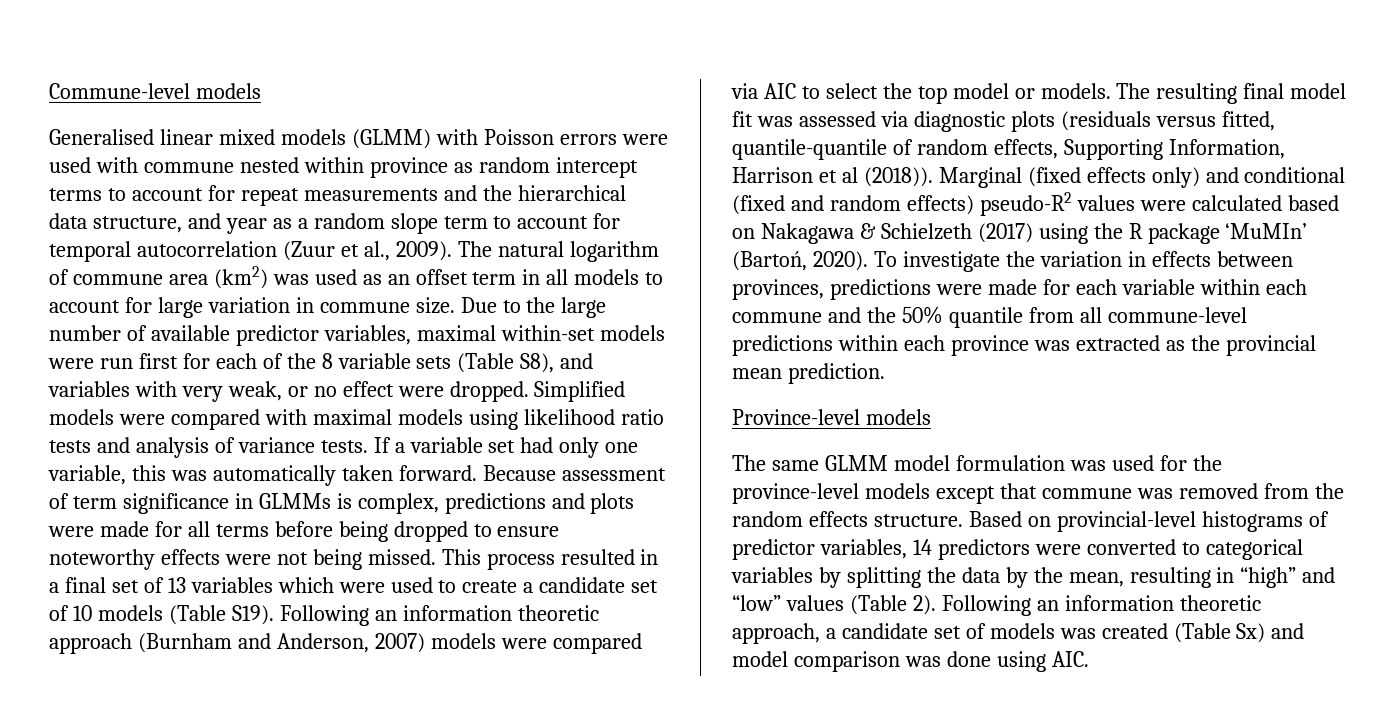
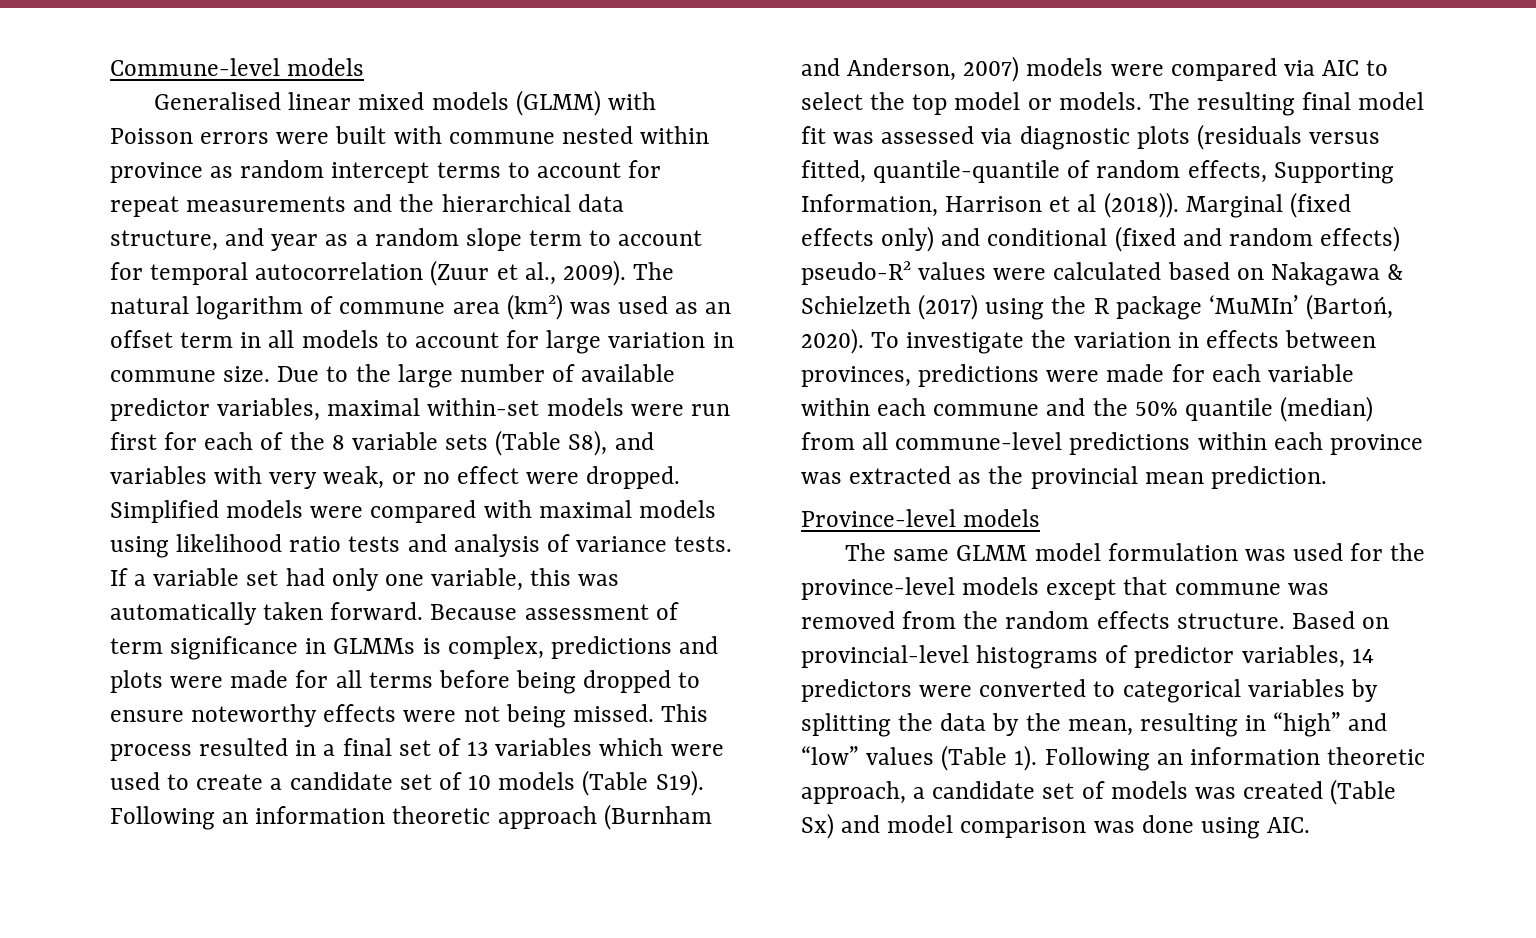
- Generalised linear mixed models (GLMM) with Poisson errors were used with commune nested within province as random intercept terms to account for repeat measurements and the hierarchical data structure, and year as a random slope term to account for temporal autocorrelation (Zuur et al., 2009).
+ Generalised linear mixed models (GLMM) with Poisson errors were built with commune nested within province as random intercept terms to account for repeat measurements and the hierarchical data structure, and year as a random slope term to account for temporal autocorrelation (Zuur et al., 2009).
- To investigate the variation in effects between provinces, predictions were made for each variable within each commune and the 50% quantile from all commune-level predictions within each province was extracted as the provincial mean prediction.
+ To investigate the variation in effects between provinces, predictions were made for each variable within each commune and the 50% quantile (median) from all commune-level predictions within each province was extracted as the provincial mean prediction.
- Based on provincial-level histograms of predictor variables, 14 predictors were converted to categorical variables by splitting the data by the mean, resulting in “high” and “low” values (Table 2).
+ Based on provincial-level histograms of predictor variables, 14 predictors were converted to categorical variables by splitting the data by the mean, resulting in “high” and “low” values (Table 1).

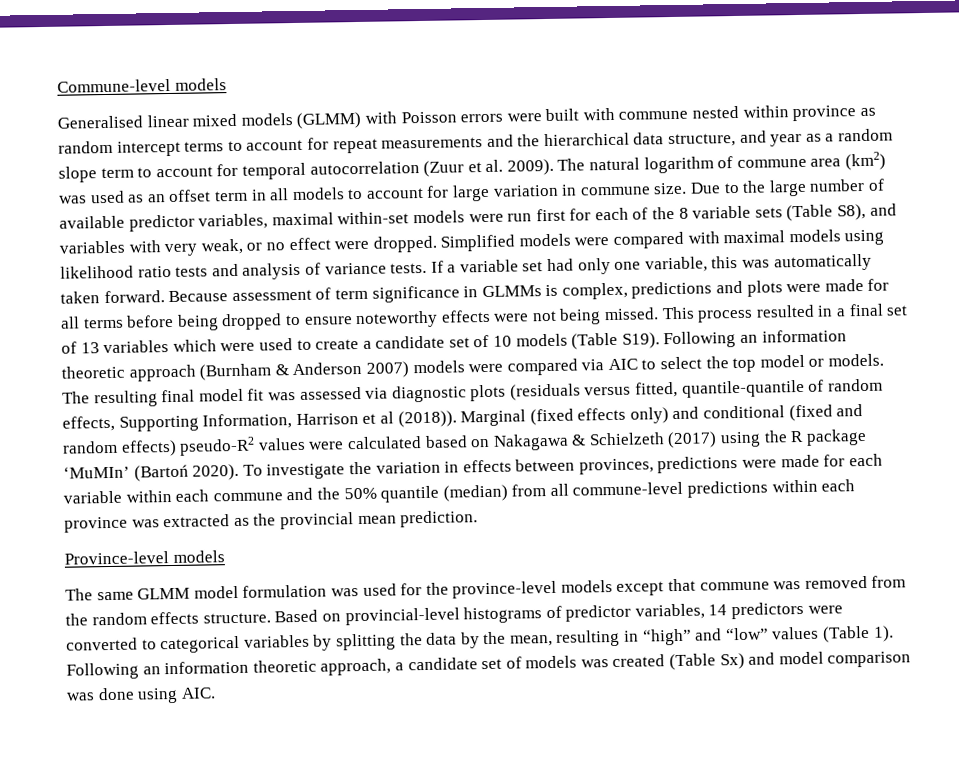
- Generalised linear mixed models (GLMM) with Poisson errors were built with commune nested within province as random intercept terms to account for repeat measurements and the hierarchical data structure, and year as a random slope term to account for temporal autocorrelation (Zuur et al., 2009).
+ Generalised linear mixed models (GLMM) with Poisson errors were built with commune nested within province as random intercept terms to account for repeat measurements and the hierarchical data structure, and year as a random slope term to account for temporal autocorrelation (Zuur et al. 2009).
- Following an information theoretic approach (Burnham and Anderson, 2007) models were compared via AIC to select the top model or models.
+ Following an information theoretic approach (Burnham & Anderson 2007) models were compared via AIC to select the top model or models.
- Marginal (fixed effects only) and conditional (fixed and random effects) pseudo-R2 values were calculated based on Nakagawa & Schielzeth (2017) using the R package ‘MuMIn’ (Bartoń, 2020).
+ Marginal (fixed effects only) and conditional (fixed and random effects) pseudo-R2 values were calculated based on Nakagawa & Schielzeth (2017) using the R package ‘MuMIn’ (Bartoń 2020).

